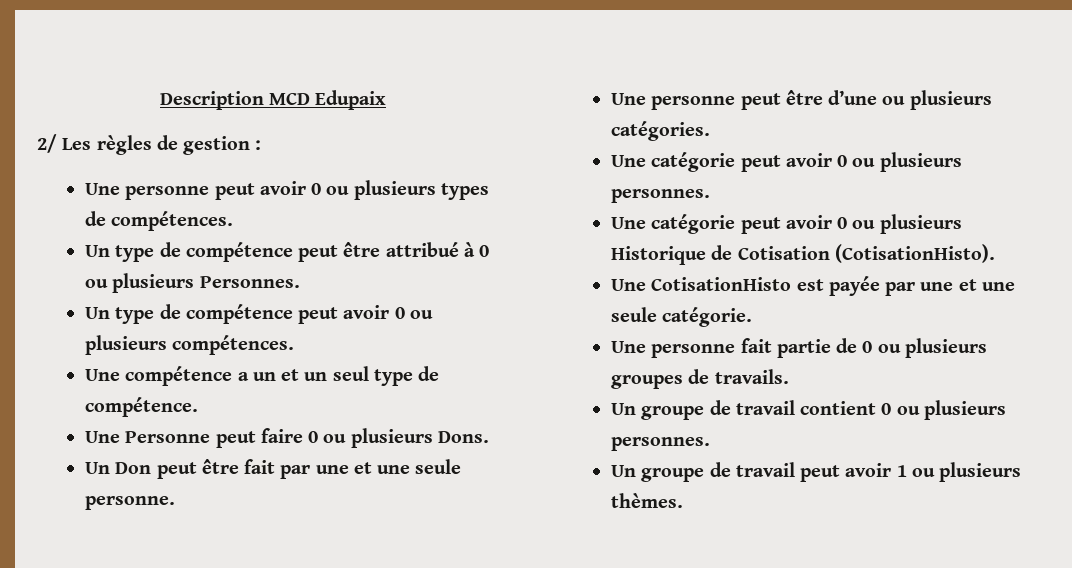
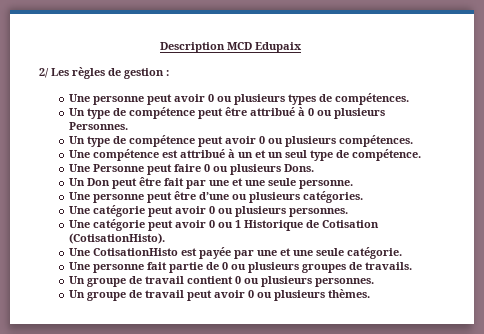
- Une compétence a un et un seul type de compétence.
+ Une compétence est attribué à un et un seul type de compétence.
- Une catégorie peut avoir 0 ou plusieurs Historique de Cotisation (CotisationHisto).
+ Une catégorie peut avoir 0 ou 1 Historique de Cotisation (CotisationHisto).
- Un groupe de travail peut avoir 1 ou plusieurs thèmes.
+ Un groupe de travail peut avoir 0 ou plusieurs thèmes.

